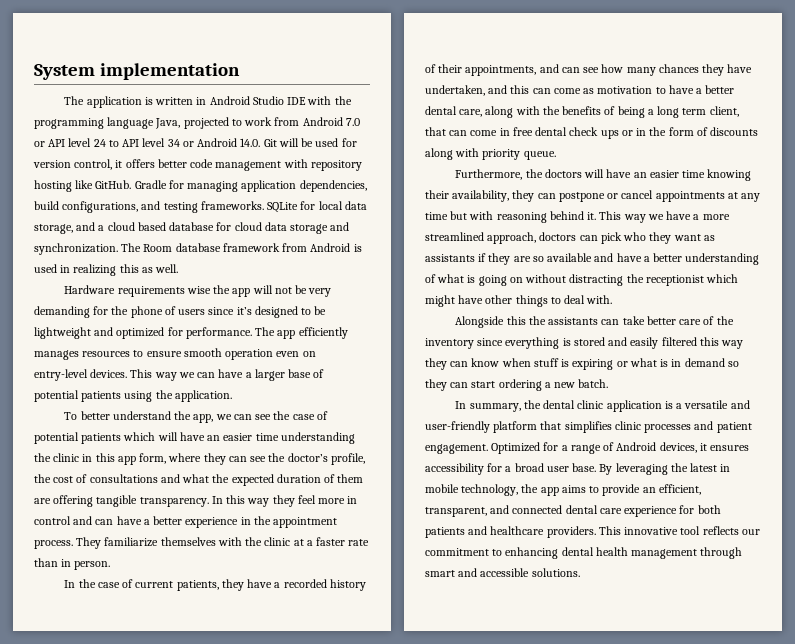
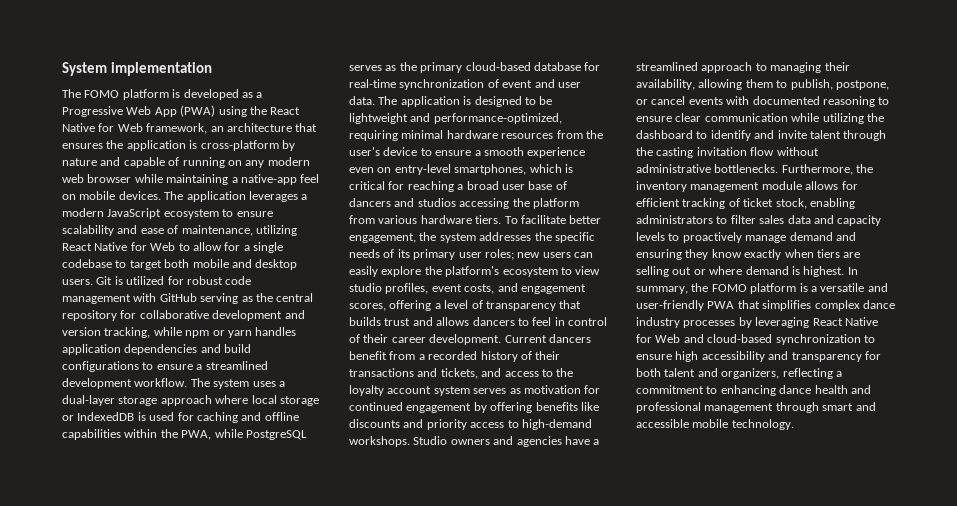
- The application is written in Android Studio IDE with the programming language Java, projected to work from Android 7.0 or API level 24 to API level 34 or Android 14.0. Git will be used for version control, it offers better code management with repository hosting like GitHub. Gradle for managing application dependencies, build configurations, and testing frameworks. SQLite for local data storage, and a cloud based database for cloud data storage and synchronization. The Room database framework from Android is used in realizing this as well.
- Hardware requirements wise the app will not be very demanding for the phone of users since it’s designed to be lightweight and optimized for performance. The app efficiently manages resources to ensure smooth operation even on entry-level devices. This way we can have a larger base of potential patients using the application.
- To better understand the app, we can see the case of potential patients which will have an easier time understanding the clinic in this app form, where they can see the doctor’s profile, the cost of consultations and what the expected duration of them are offering tangible transparency. In this way they feel more in control and can have a better experience in the appointment process. They familiarize themselves with the clinic at a faster rate than in person.
- In the case of current patients, they have a recorded history of their appointments, and can see how many chances they have undertaken, and this can come as motivation to have a better dental care, along with the benefits of being a long term client, that can come in free dental check ups or in the form of discounts along with priority queue.
- Furthermore, the doctors will have an easier time knowing their availability, they can postpone or cancel appointments at any time but with reasoning behind it. This way we have a more streamlined approach, doctors can pick who they want as assistants if they are so available and have a better understanding of what is going on without distracting the receptionist which might have other things to deal with.
- Alongside this the assistants can take better care of the inventory since everything is stored and easily filtered this way they can know when stuff is expiring or what is in demand so they can start ordering a new batch.
- In summary, the dental clinic application is a versatile and user-friendly platform that simplifies clinic processes and patient engagement. Optimized for a range of Android devices, it ensures accessibility for a broad user base. By leveraging the latest in mobile technology, the app aims to provide an efficient, transparent, and connected dental care experience for both patients and healthcare providers. This innovative tool reflects our commitment to enhancing dental health management through smart and accessible solutions.
+ The FOMO platform is developed as a Progressive Web App (PWA) using the React Native for Web framework, an architecture that ensures the application is cross-platform by nature and capable of running on any modern web browser while maintaining a native-app feel on mobile devices. The application leverages a modern JavaScript ecosystem to ensure scalability and ease of maintenance, utilizing React Native for Web to allow for a single codebase to target both mobile and desktop users. Git is utilized for robust code management with GitHub serving as the central repository for collaborative development and version tracking, while npm or yarn handles application dependencies and build configurations to ensure a streamlined development workflow. The system uses a dual-layer storage approach where local storage or IndexedDB is used for caching and offline capabilities within the PWA, while PostgreSQL serves as the primary cloud-based database for real-time synchronization of event and user data. The application is designed to be lightweight and performance-optimized, requiring minimal hardware resources from the user's device to ensure a smooth experience even on entry-level smartphones, which is critical for reaching a broad user base of dancers and studios accessing the platform from various hardware tiers. To facilitate better engagement, the system addresses the specific needs of its primary user roles; new users can easily explore the platform's ecosystem to view studio profiles, event costs, and engagement scores, offering a level of transparency that builds trust and allows dancers to feel in control of their career development. Current dancers benefit from a recorded history of their transactions and tickets, and access to the loyalty account system serves as motivation for continued engagement by offering benefits like discounts and priority access to high-demand workshops. Studio owners and agencies have a streamlined approach to managing their availability, allowing them to publish, postpone, or cancel events with documented reasoning to ensure clear communication while utilizing the dashboard to identify and invite talent through the casting invitation flow without administrative bottlenecks. Furthermore, the inventory management module allows for efficient tracking of ticket stock, enabling administrators to filter sales data and capacity levels to proactively manage demand and ensuring they know exactly when tiers are selling out or where demand is highest. In summary, the FOMO platform is a versatile and user-friendly PWA that simplifies complex dance industry processes by leveraging React Native for Web and cloud-based synchronization to ensure high accessibility and transparency for both talent and organizers, reflecting a commitment to enhancing dance health and professional management through smart and accessible mobile technology.

